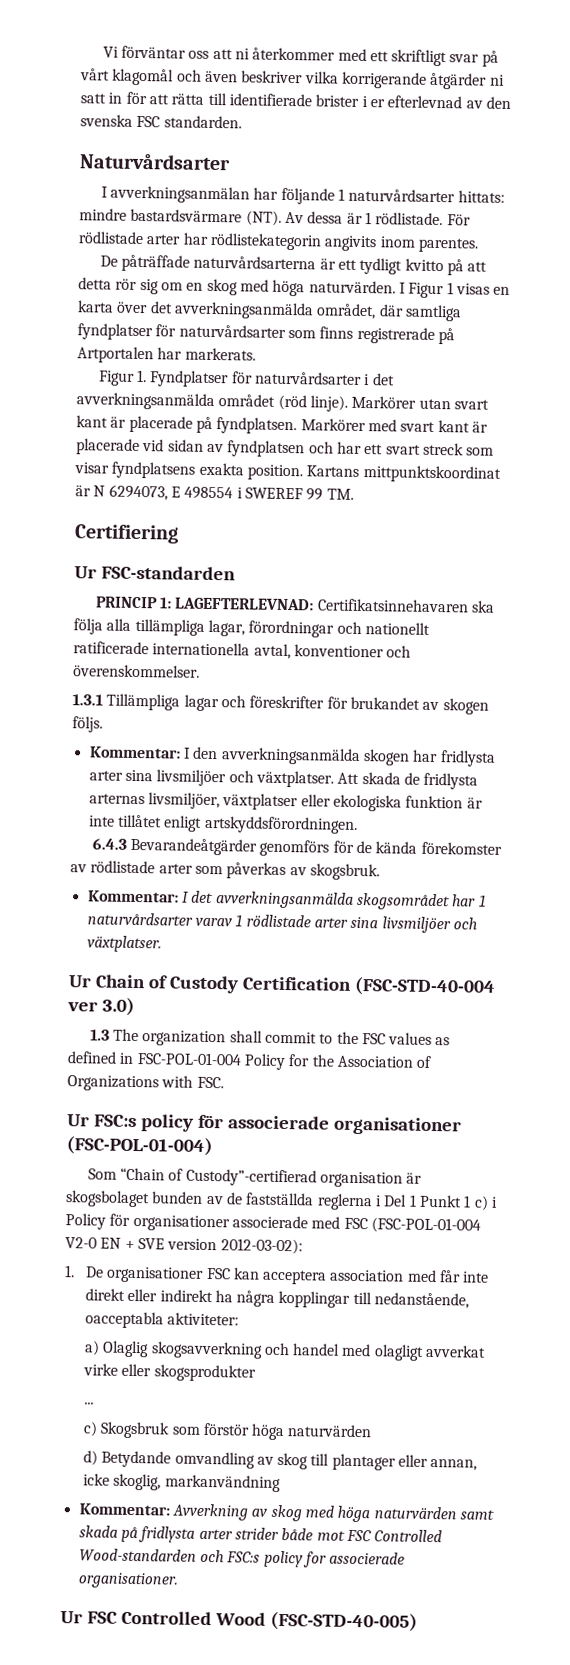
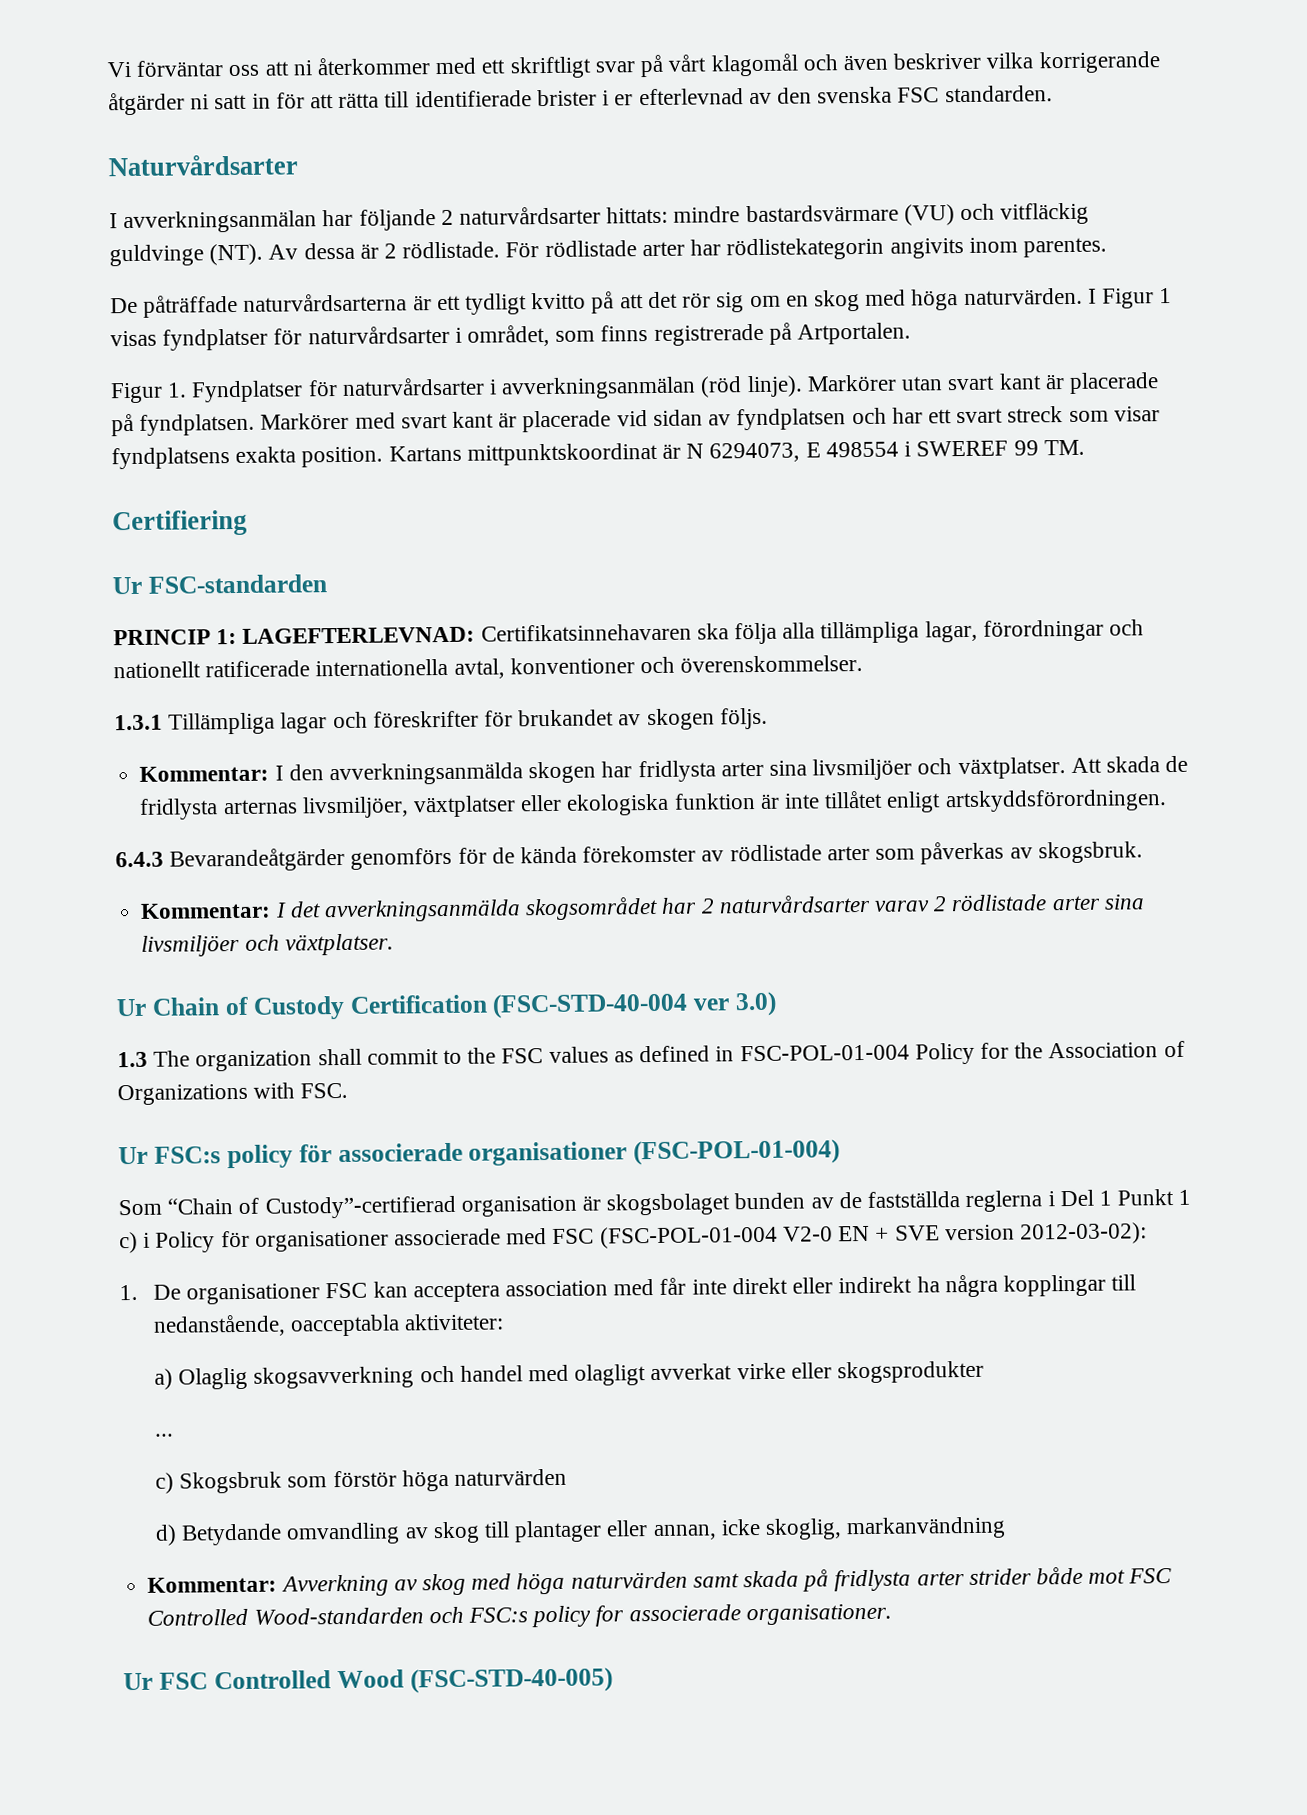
- I avverkningsanmälan har följande 1 naturvårdsarter hittats: mindre bastardsvärmare (NT). Av dessa är 1 rödlistade.
+ I avverkningsanmälan har följande 2 naturvårdsarter hittats: mindre bastardsvärmare (VU) och vitfläckig guldvinge (NT). Av dessa är 2 rödlistade.
- De påträffade naturvårdsarterna är ett tydligt kvitto på att detta rör sig om en skog med höga naturvärden.
+ De påträffade naturvårdsarterna är ett tydligt kvitto på att det rör sig om en skog med höga naturvärden.
- I Figur 1 visas en karta över det avverkningsanmälda området, där samtliga fyndplatser för naturvårdsarter som finns registrerade på Artportalen har markerats.
+ I Figur 1 visas fyndplatser för naturvårdsarter i området, som finns registrerade på Artportalen.
- Figur 1. Fyndplatser för naturvårdsarter i det avverkningsanmälda området (röd linje).
+ Figur 1. Fyndplatser för naturvårdsarter i avverkningsanmälan (röd linje).
- Kommentar: I det avverkningsanmälda skogsområdet har 1 naturvårdsarter varav 1 rödlistade arter sina livsmiljöer och växtplatser.
+ Kommentar: I det avverkningsanmälda skogsområdet har 2 naturvårdsarter varav 2 rödlistade arter sina livsmiljöer och växtplatser.

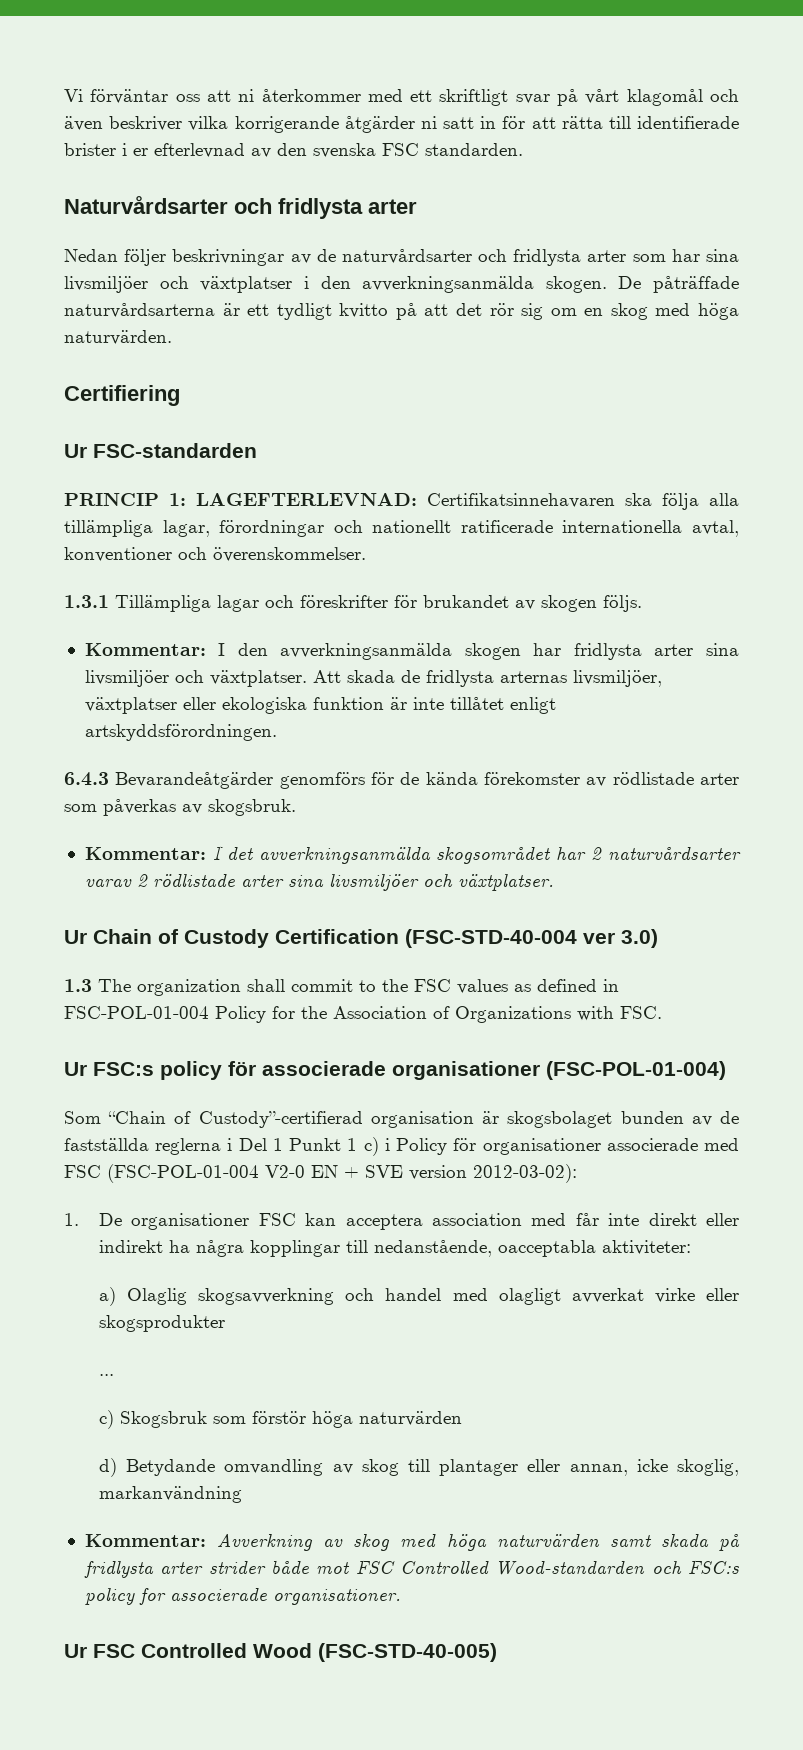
- Naturvårdsarter
- I avverkningsanmälan har följande 2 naturvårdsarter hittats: mindre bastardsvärmare (VU) och vitfläckig guldvinge (NT). Av dessa är 2 rödlistade. För rödlistade arter har rödlistekategorin angivits inom parentes.
- De påträffade naturvårdsarterna är ett tydligt kvitto på att det rör sig om en skog med höga naturvärden. I Figur 1 visas fyndplatser för naturvårdsarter i området, som finns registrerade på Artportalen.
- Figur 1. Fyndplatser för naturvårdsarter i avverkningsanmälan (röd linje). Markörer utan svart kant är placerade på fyndplatsen. Markörer med svart kant är placerade vid sidan av fyndplatsen och har ett svart streck som visar fyndplatsens exakta position. Kartans mittpunktskoordinat är N 6294073, E 498554 i SWEREF 99 TM.
+ Naturvårdsarter och fridlysta arter
+ Nedan följer beskrivningar av de naturvårdsarter och fridlysta arter som har sina livsmiljöer och växtplatser i den avverkningsanmälda skogen. De påträffade naturvårdsarterna är ett tydligt kvitto på att det rör sig om en skog med höga naturvärden.

